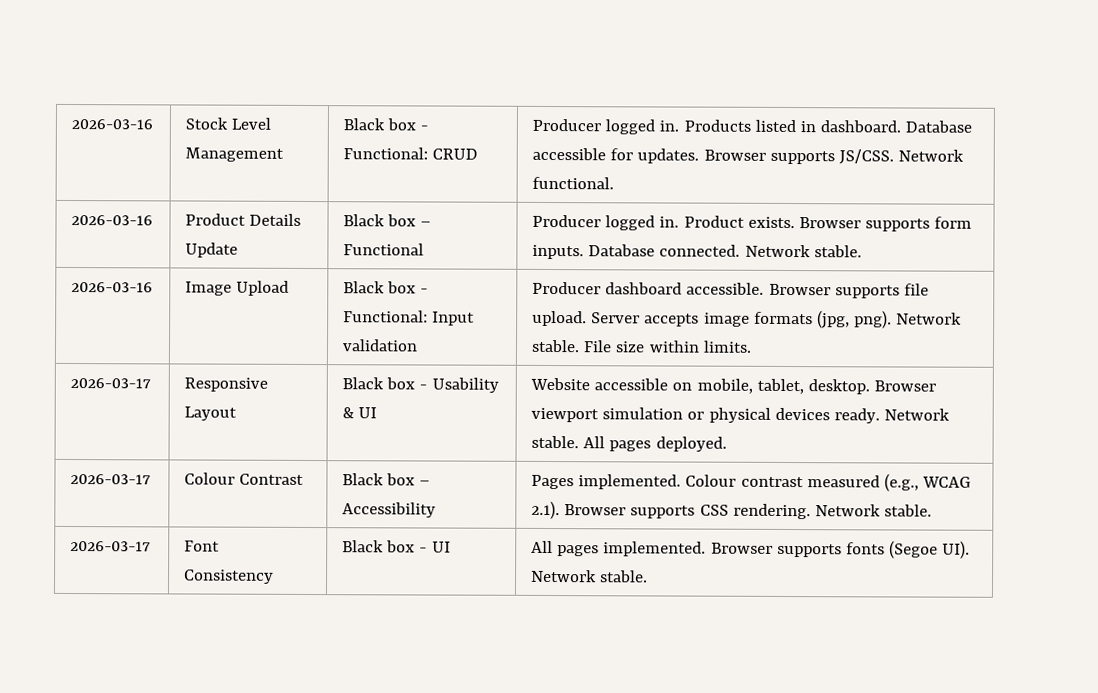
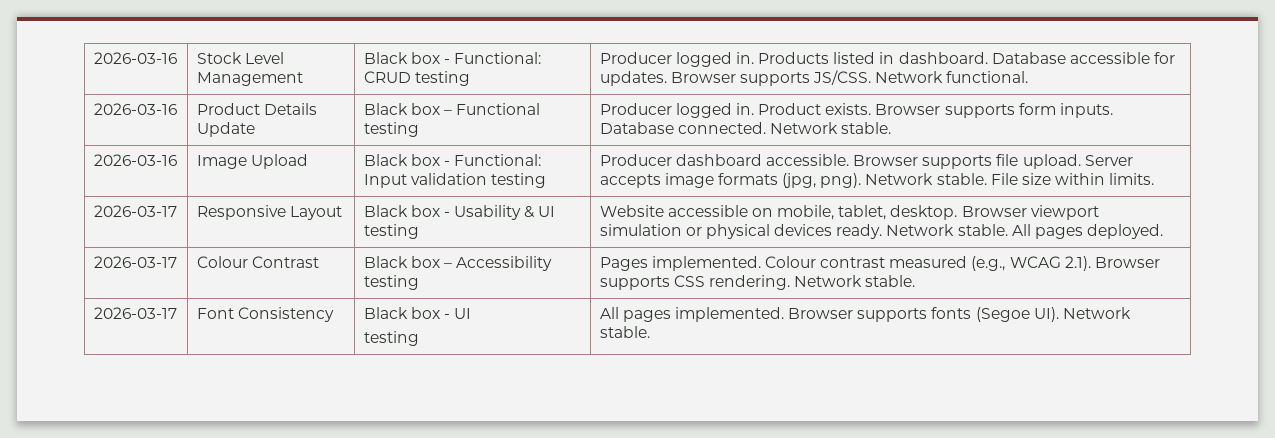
- 2026-03-16 | Stock Level Management | Black box - Functional: CRUD | Producer logged in. Products listed in dashboard. Database accessible for updates. Browser supports JS/CSS. Network functional.
+ 2026-03-16 | Stock Level Management | Black box - Functional: CRUD testing | Producer logged in. Products listed in dashboard. Database accessible for updates. Browser supports JS/CSS. Network functional.
- 2026-03-16 | Product Details Update | Black box – Functional | Producer logged in. Product exists. Browser supports form inputs. Database connected. Network stable.
+ 2026-03-16 | Product Details Update | Black box – Functional testing | Producer logged in. Product exists. Browser supports form inputs. Database connected. Network stable.
- 2026-03-16 | Image Upload | Black box - Functional: Input validation | Producer dashboard accessible. Browser supports file upload. Server accepts image formats (jpg, png). Network stable. File size within limits.
+ 2026-03-16 | Image Upload | Black box - Functional: Input validation testing | Producer dashboard accessible. Browser supports file upload. Server accepts image formats (jpg, png). Network stable. File size within limits.
- 2026-03-17 | Responsive Layout | Black box - Usability & UI | Website accessible on mobile, tablet, desktop. Browser viewport simulation or physical devices ready. Network stable. All pages deployed.
+ 2026-03-17 | Responsive Layout | Black box - Usability & UI testing | Website accessible on mobile, tablet, desktop. Browser viewport simulation or physical devices ready. Network stable. All pages deployed.
- 2026-03-17 | Colour Contrast | Black box – Accessibility | Pages implemented. Colour contrast measured (e.g., WCAG 2.1). Browser supports CSS rendering. Network stable.
+ 2026-03-17 | Colour Contrast | Black box – Accessibility testing | Pages implemented. Colour contrast measured (e.g., WCAG 2.1). Browser supports CSS rendering. Network stable.
- 2026-03-17 | Font Consistency | Black box - UI | All pages implemented. Browser supports fonts (Segoe UI). Network stable.
+ 2026-03-17 | Font Consistency | Black box - UI
+ testing | All pages implemented. Browser supports fonts (Segoe UI). Network stable.

